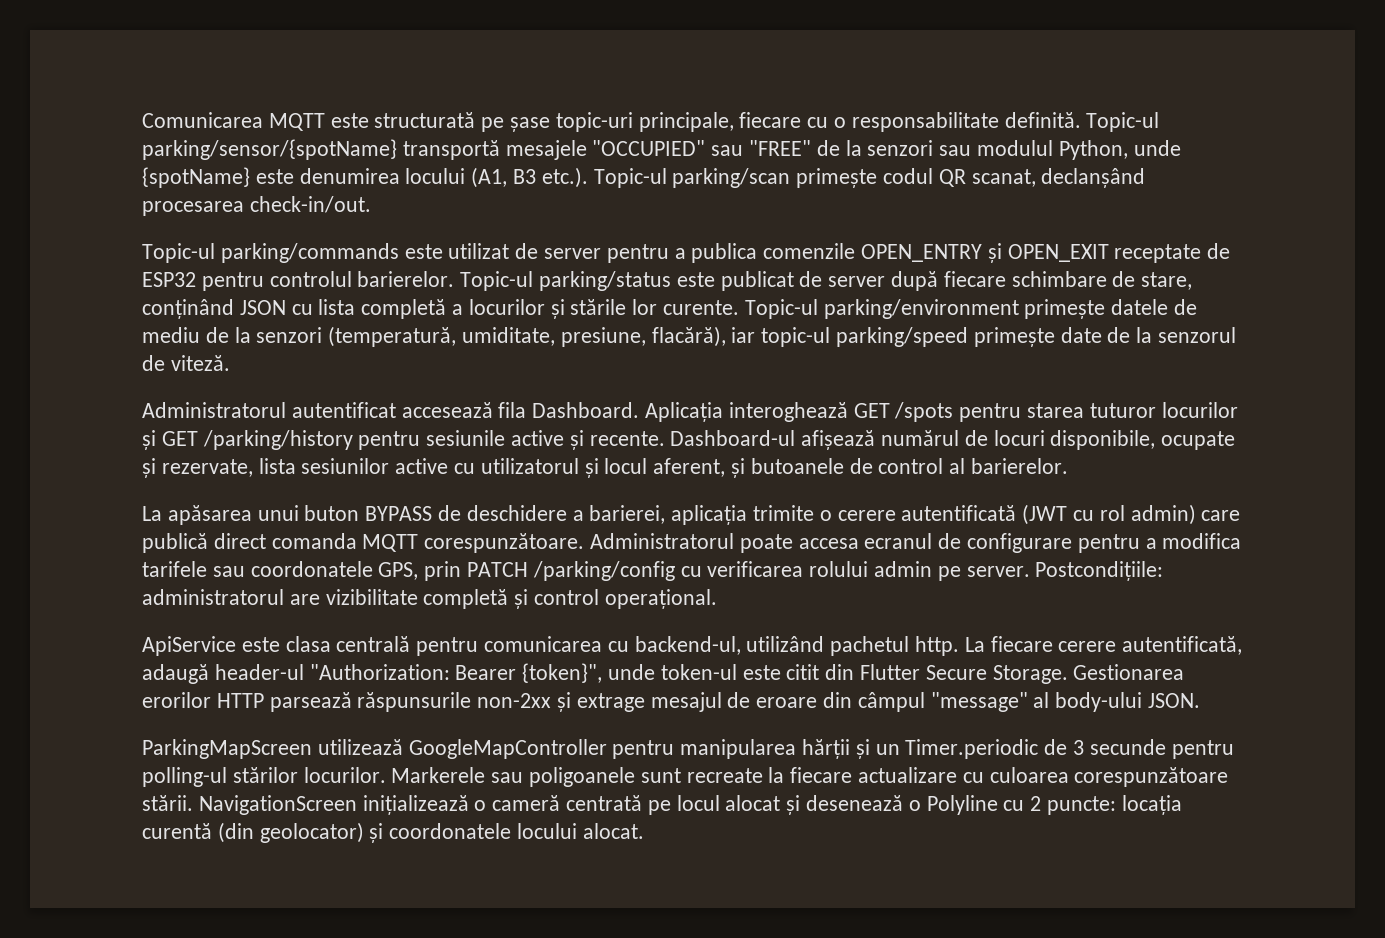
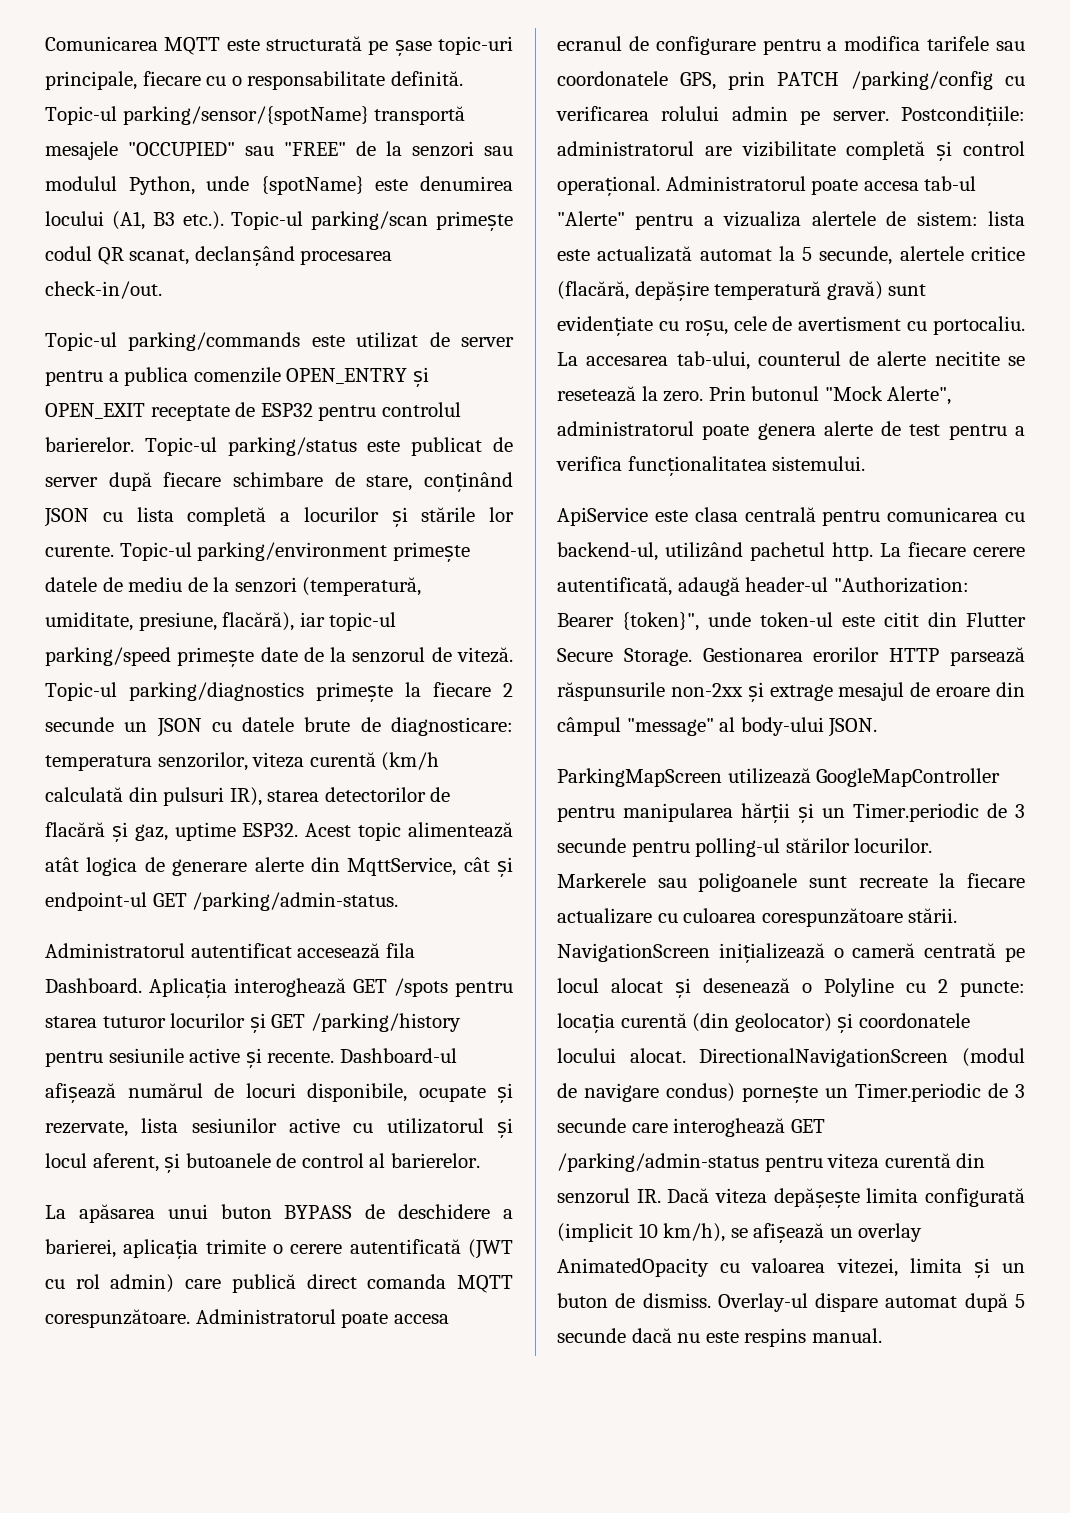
+ Topic-ul parking/diagnostics primește la fiecare 2 secunde un JSON cu datele brute de diagnosticare: temperatura senzorilor, viteza curentă (km/h calculată din pulsuri IR), starea detectorilor de flacără și gaz, uptime ESP32. Acest topic alimentează atât logica de generare alerte din MqttService, cât și endpoint-ul GET /parking/admin-status.
+ Administratorul poate accesa tab-ul "Alerte" pentru a vizualiza alertele de sistem: lista este actualizată automat la 5 secunde, alertele critice (flacără, depășire temperatură gravă) sunt evidențiate cu roșu, cele de avertisment cu portocaliu. La accesarea tab-ului, counterul de alerte necitite se resetează la zero. Prin butonul "Mock Alerte", administratorul poate genera alerte de test pentru a verifica funcționalitatea sistemului.
+ DirectionalNavigationScreen (modul de navigare condus) pornește un Timer.periodic de 3 secunde care interoghează GET /parking/admin-status pentru viteza curentă din senzorul IR. Dacă viteza depășește limita configurată (implicit 10 km/h), se afișează un overlay AnimatedOpacity cu valoarea vitezei, limita și un buton de dismiss. Overlay-ul dispare automat după 5 secunde dacă nu este respins manual.

